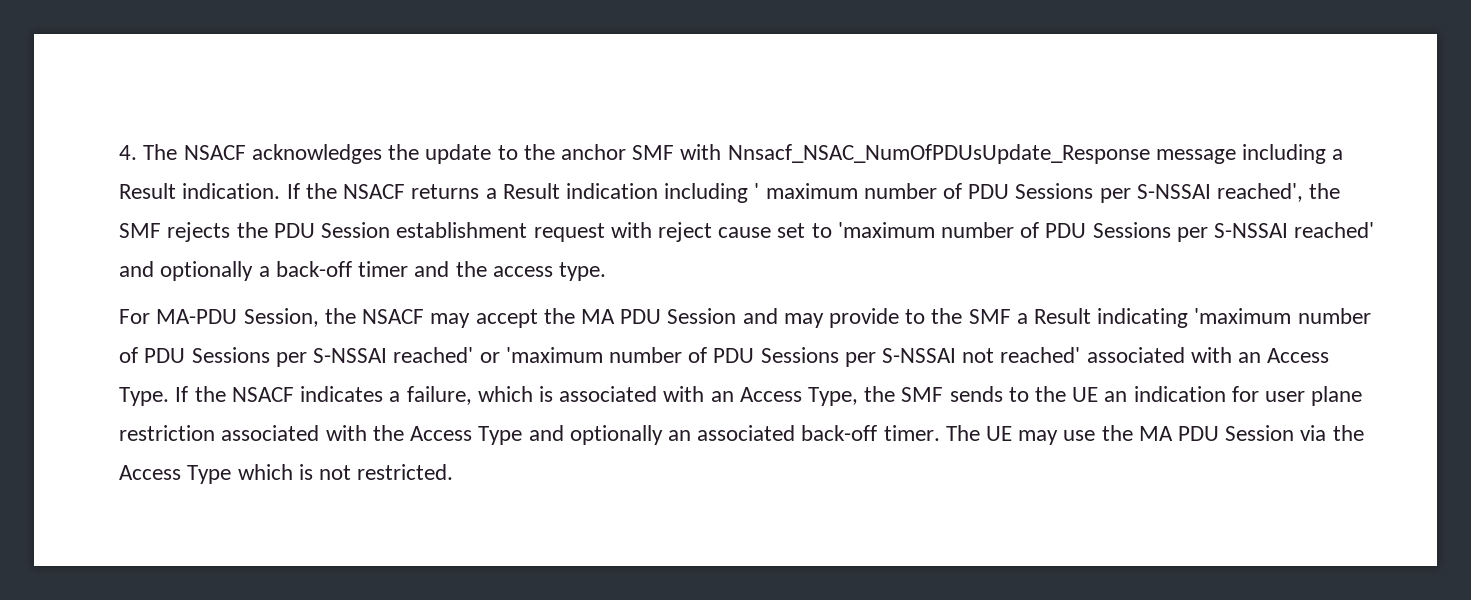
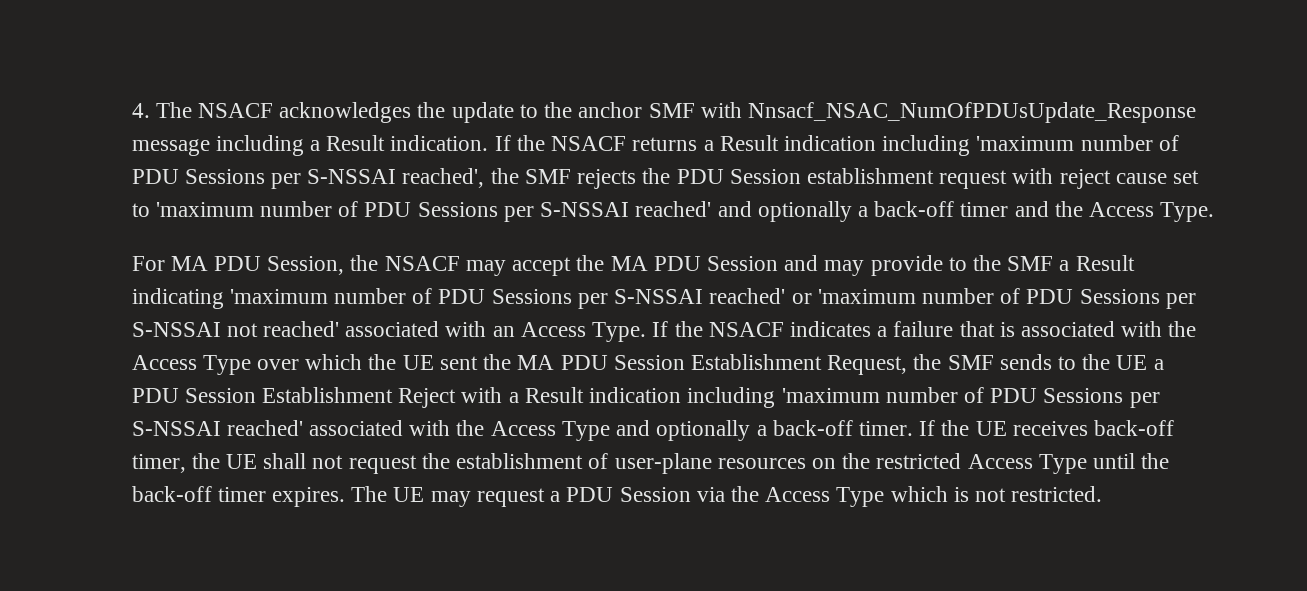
- If the NSACF returns a Result indication including ' maximum number of PDU Sessions per S-NSSAI reached', the SMF rejects the PDU Session establishment request with reject cause set to 'maximum number of PDU Sessions per S-NSSAI reached' and optionally a back-off timer and the access type.
+ If the NSACF returns a Result indication including 'maximum number of PDU Sessions per S-NSSAI reached', the SMF rejects the PDU Session establishment request with reject cause set to 'maximum number of PDU Sessions per S-NSSAI reached' and optionally a back-off timer and the Access Type.
- For MA-PDU Session, the NSACF may accept the MA PDU Session and may provide to the SMF a Result indicating 'maximum number of PDU Sessions per S-NSSAI reached' or 'maximum number of PDU Sessions per S-NSSAI not reached' associated with an Access Type.
+ For MA PDU Session, the NSACF may accept the MA PDU Session and may provide to the SMF a Result indicating 'maximum number of PDU Sessions per S-NSSAI reached' or 'maximum number of PDU Sessions per S-NSSAI not reached' associated with an Access Type.
- If the NSACF indicates a failure, which is associated with an Access Type, the SMF sends to the UE an indication for user plane restriction associated with the Access Type and optionally an associated back-off timer. The UE may use the MA PDU Session via the Access Type which is not restricted.
+ If the NSACF indicates a failure that is associated with the Access Type over which the UE sent the MA PDU Session Establishment Request, the SMF sends to the UE a PDU Session Establishment Reject with a Result indication including 'maximum number of PDU Sessions per S-NSSAI reached' associated with the Access Type and optionally a back-off timer. If the UE receives back-off timer, the UE shall not request the establishment of user-plane resources on the restricted Access Type until the back-off timer expires. The UE may request a PDU Session via the Access Type which is not restricted.

